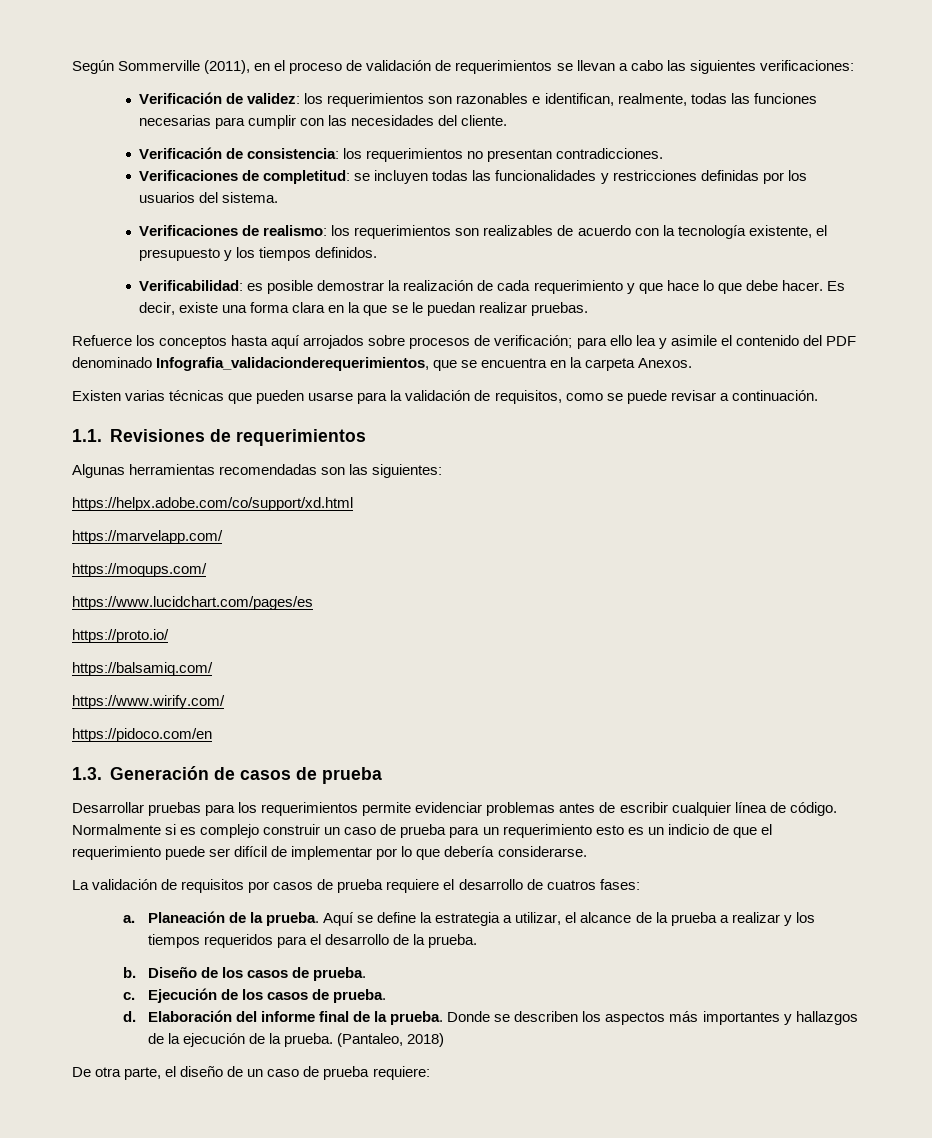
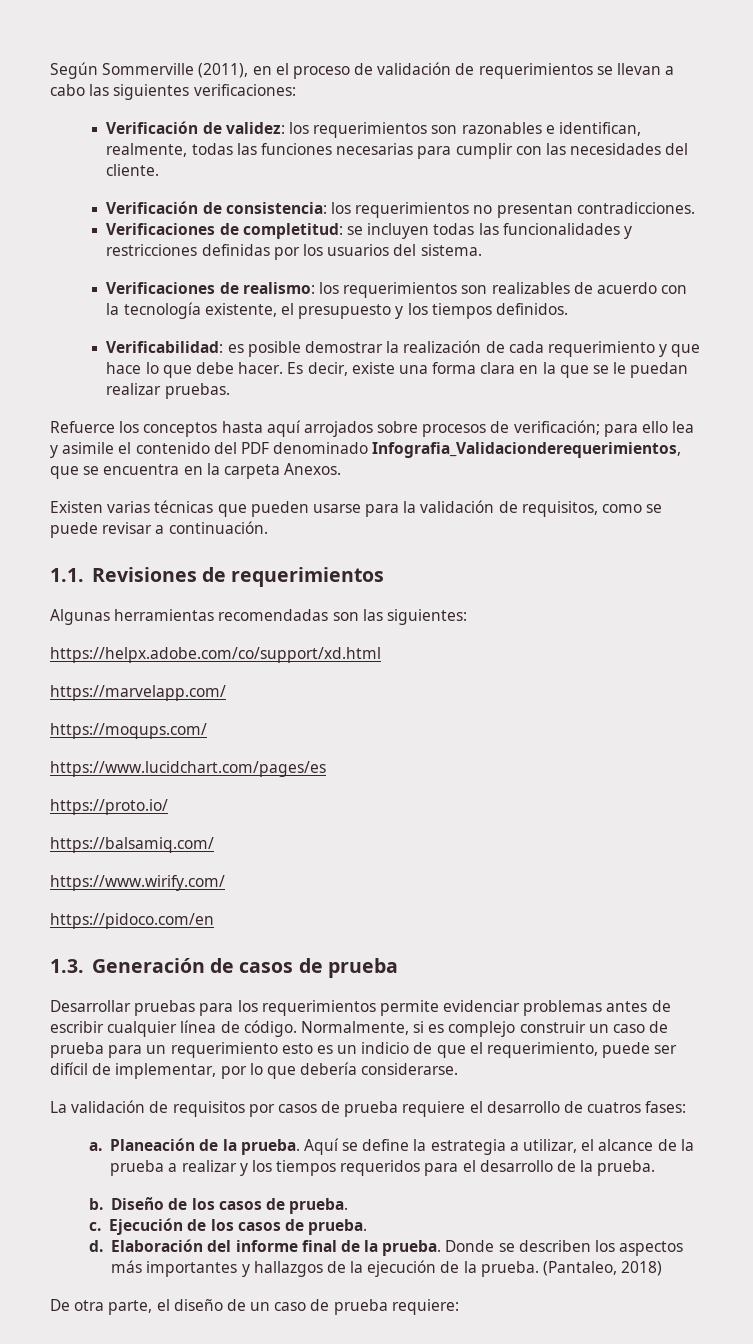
- Refuerce los conceptos hasta aquí arrojados sobre procesos de verificación; para ello lea y asimile el contenido del PDF denominado Infografia_validacionderequerimientos, que se encuentra en la carpeta Anexos.
+ Refuerce los conceptos hasta aquí arrojados sobre procesos de verificación; para ello lea y asimile el contenido del PDF denominado Infografia_Validacionderequerimientos, que se encuentra en la carpeta Anexos.
- Normalmente si es complejo construir un caso de prueba para un requerimiento esto es un indicio de que el requerimiento puede ser difícil de implementar por lo que debería considerarse.
+ Normalmente, si es complejo construir un caso de prueba para un requerimiento esto es un indicio de que el requerimiento, puede ser difícil de implementar, por lo que debería considerarse.

